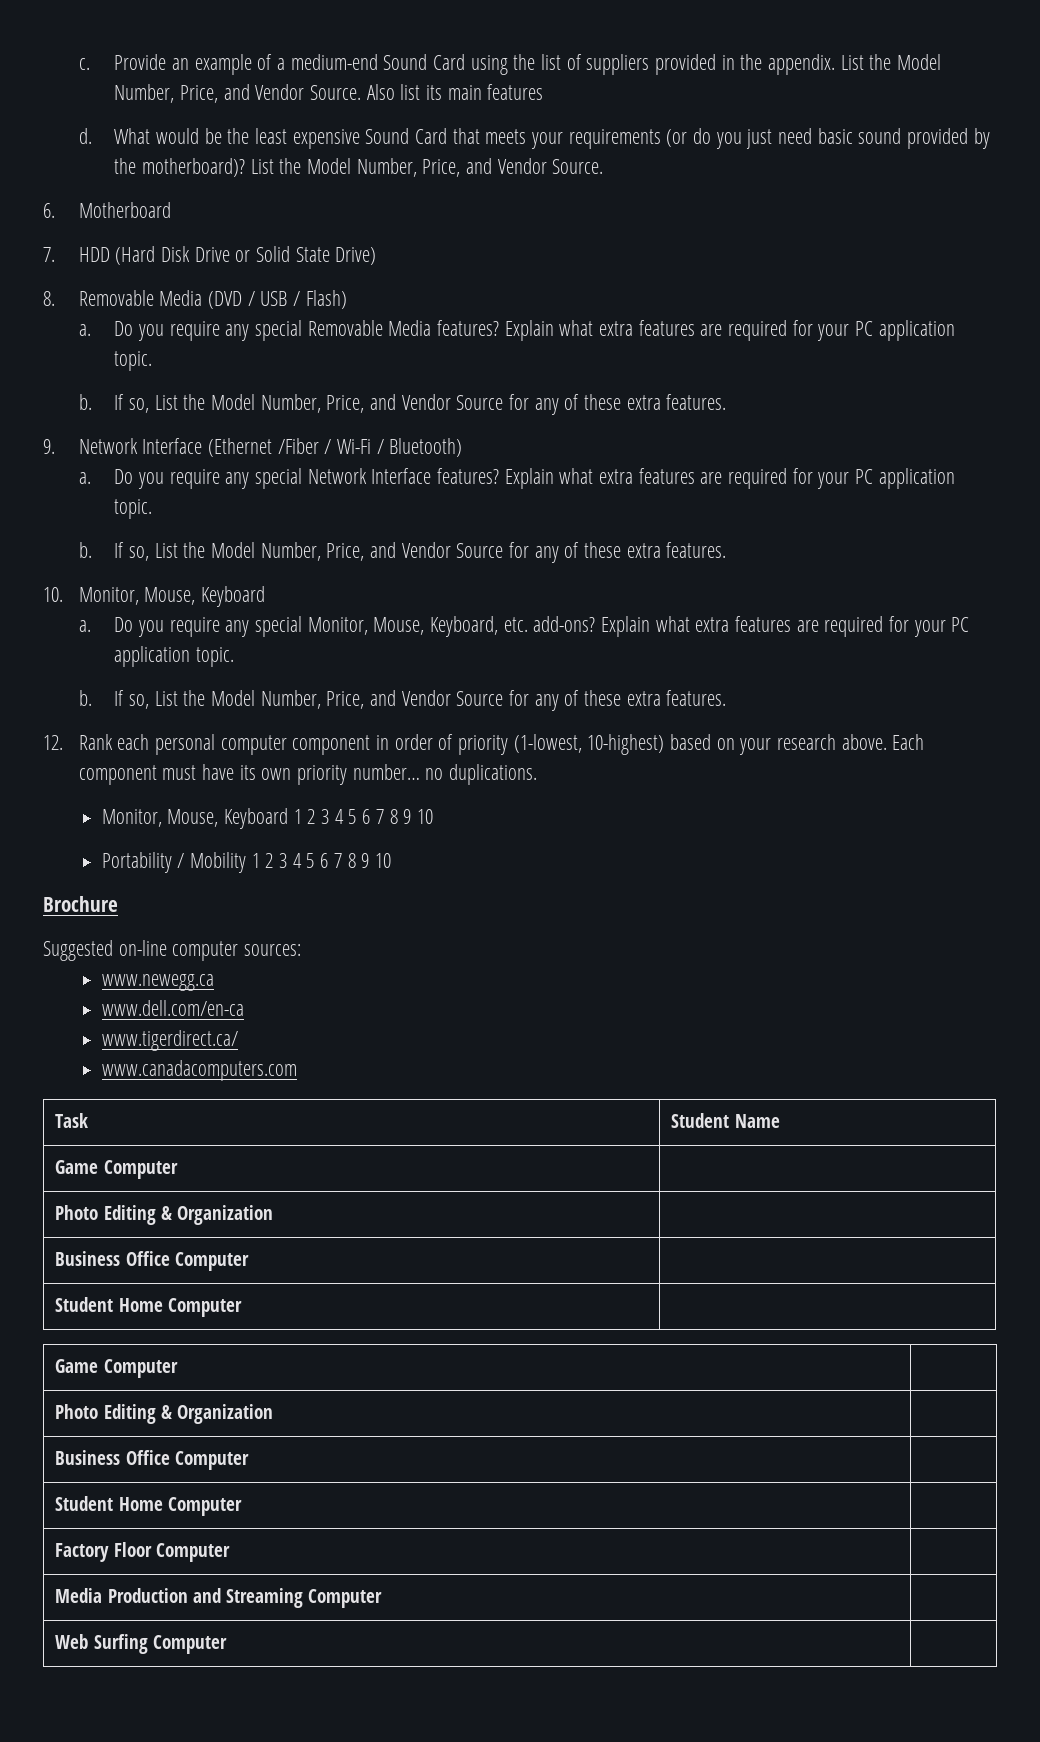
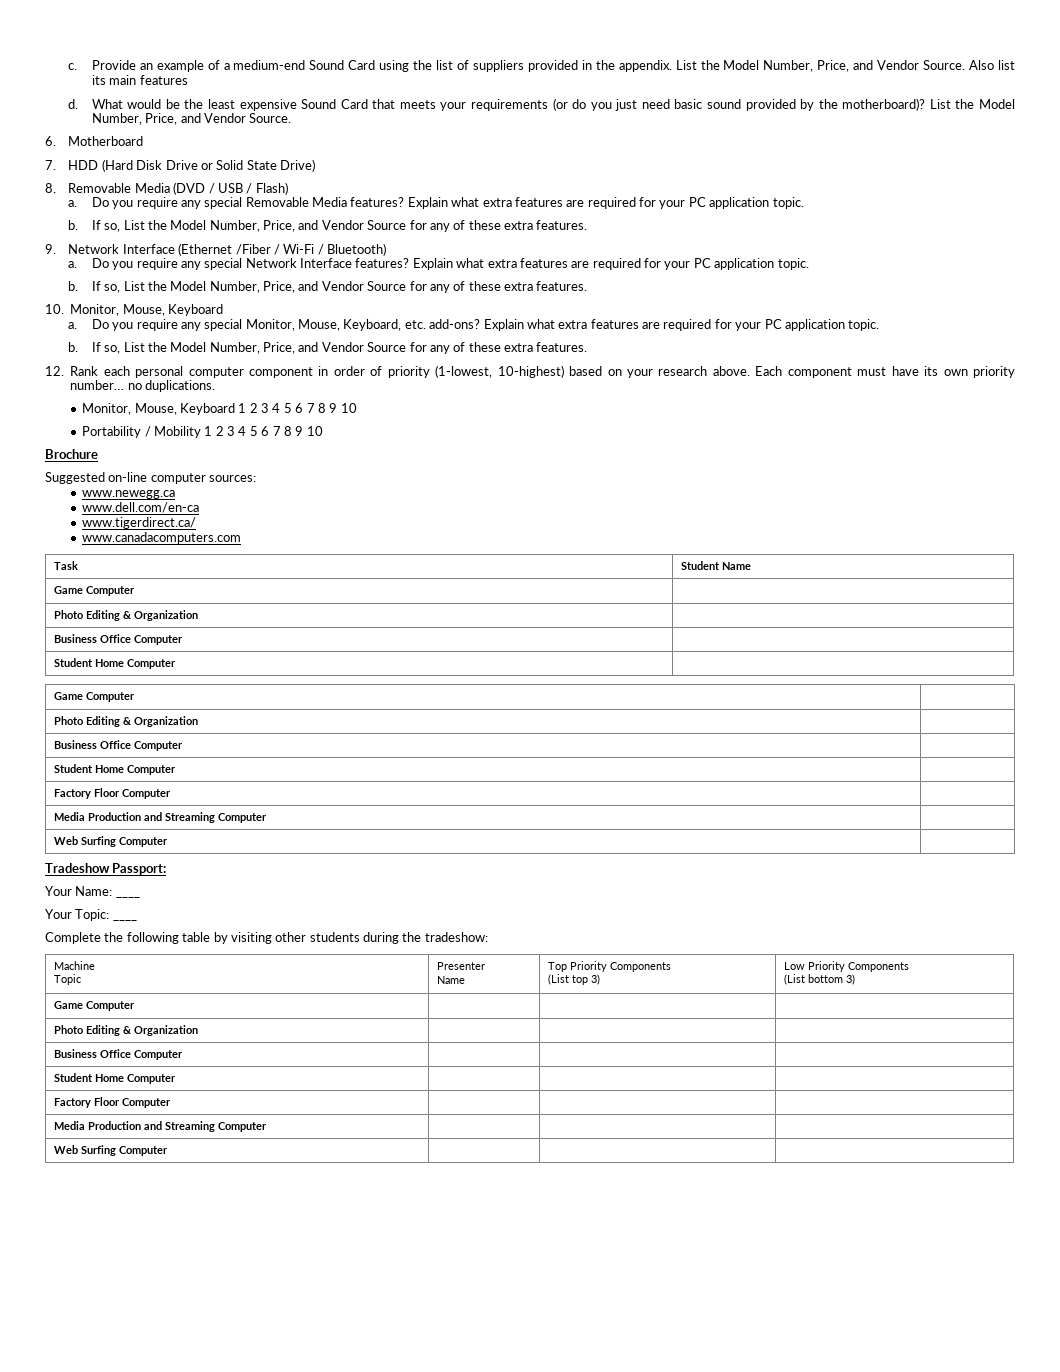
+ Tradeshow Passport:
+ Your Name: ____
+ Your Topic: ____
+ Complete the following table by visiting other students during the tradeshow:
+ Machine
+ Topic | Presenter
+ Name | Top Priority Components
+ (List top 3) | Low Priority Components
+ (List bottom 3)
+ Game Computer | | |
+ Photo Editing & Organization | | |
+ Business Office Computer | | |
+ Student Home Computer | | |
+ Factory Floor Computer | | |
+ Media Production and Streaming Computer | | |
+ Web Surfing Computer | | |

